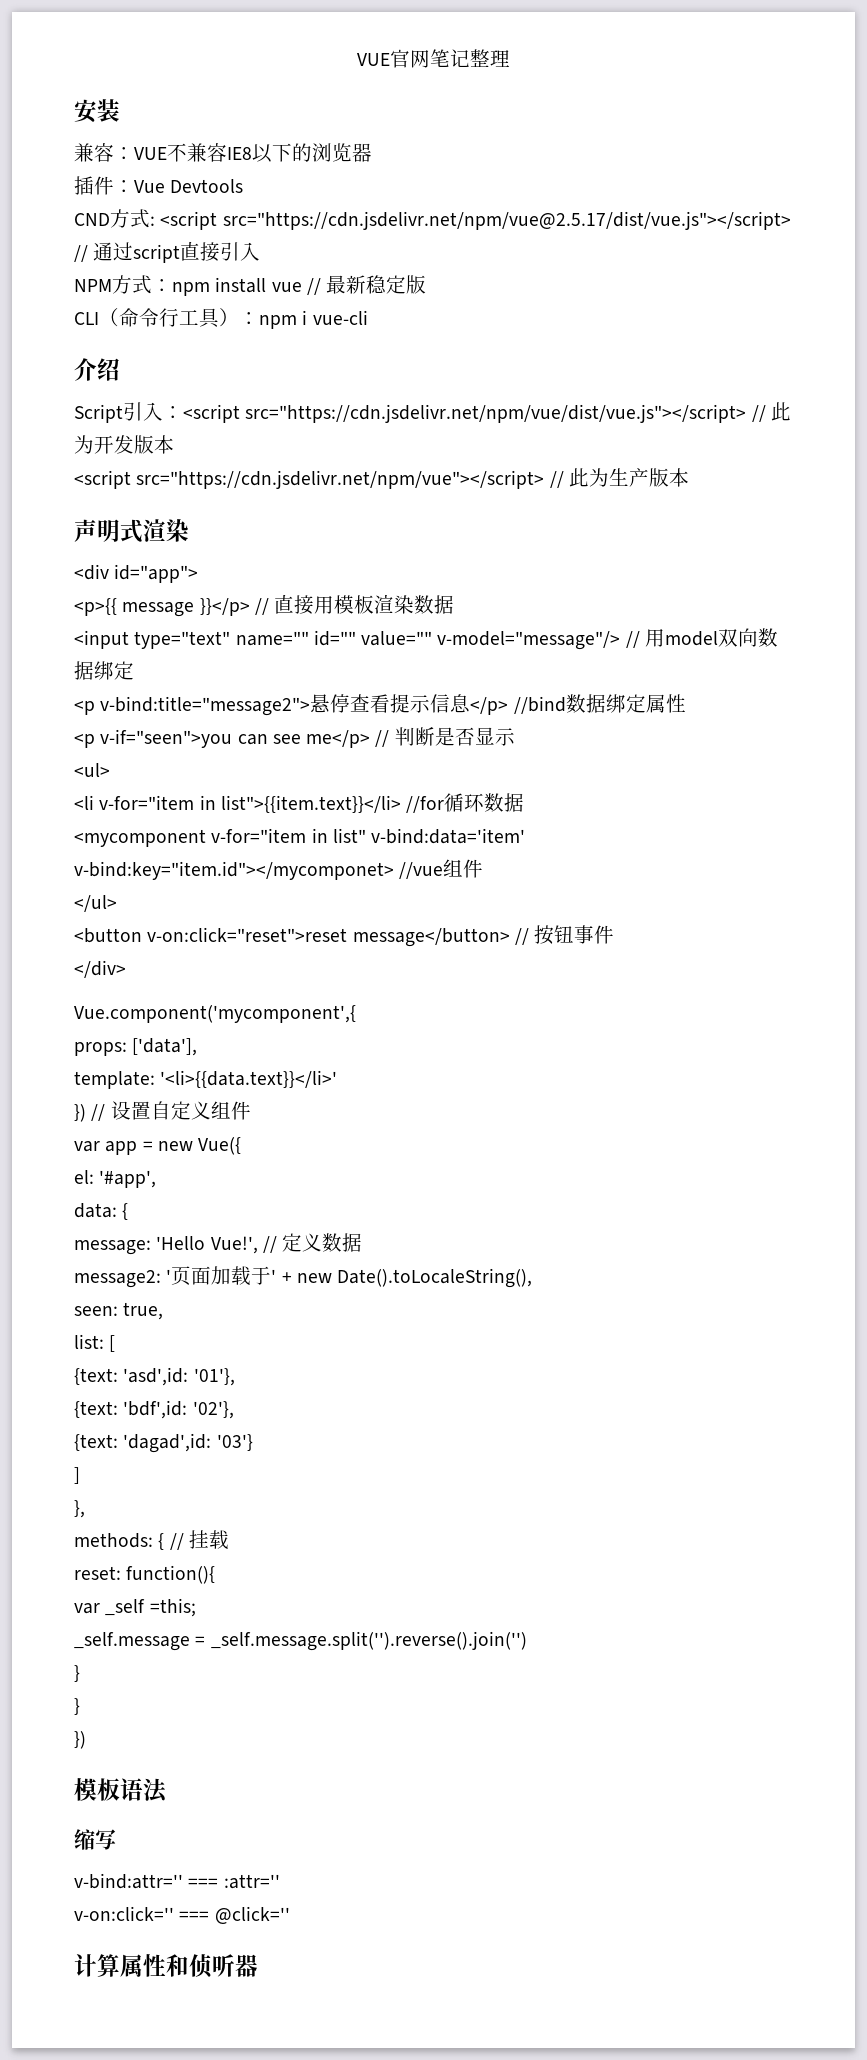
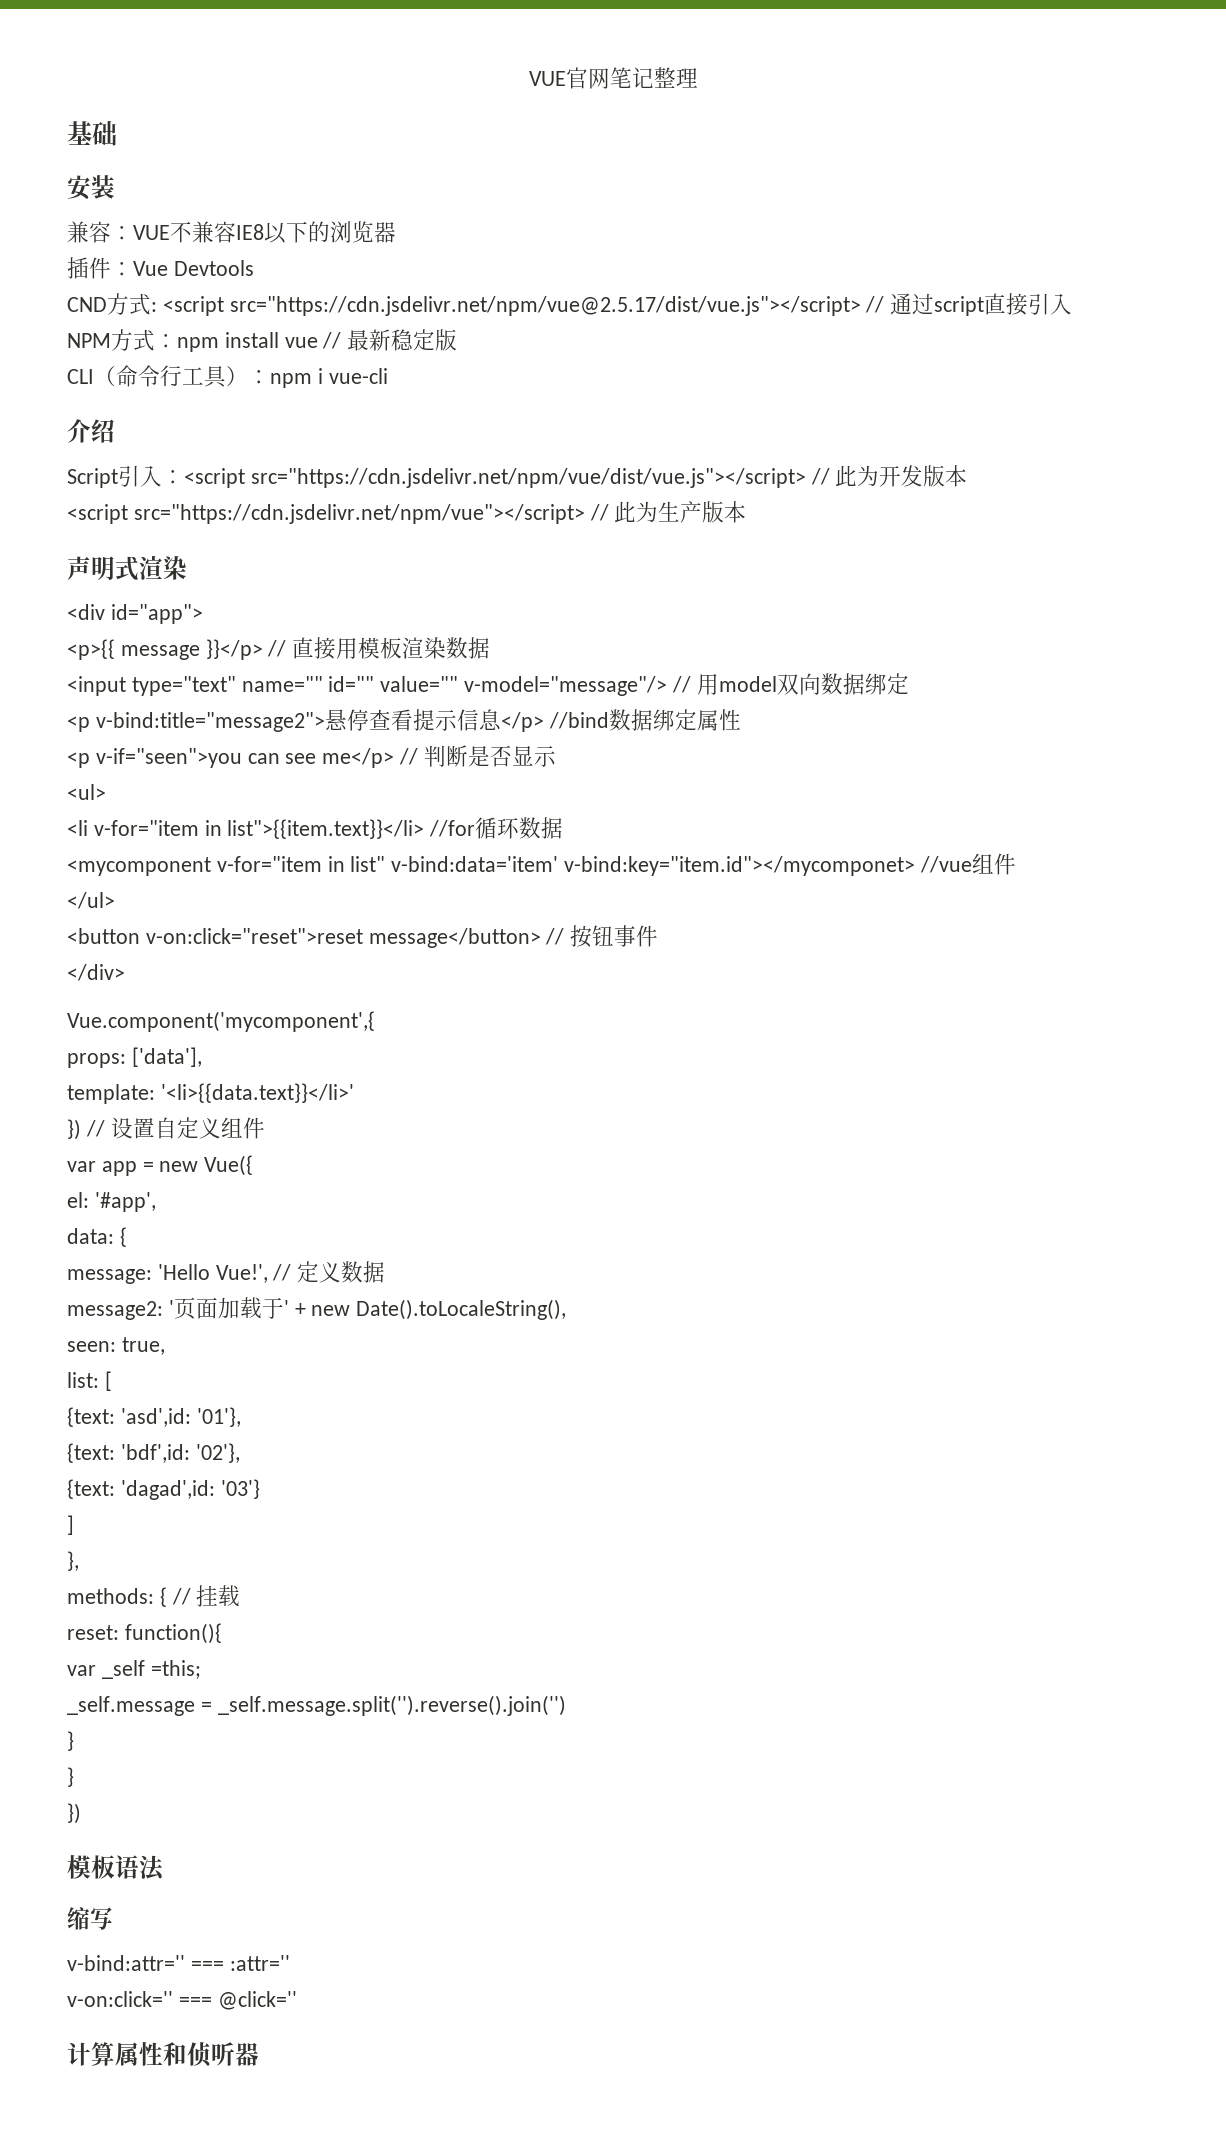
+ 基础

